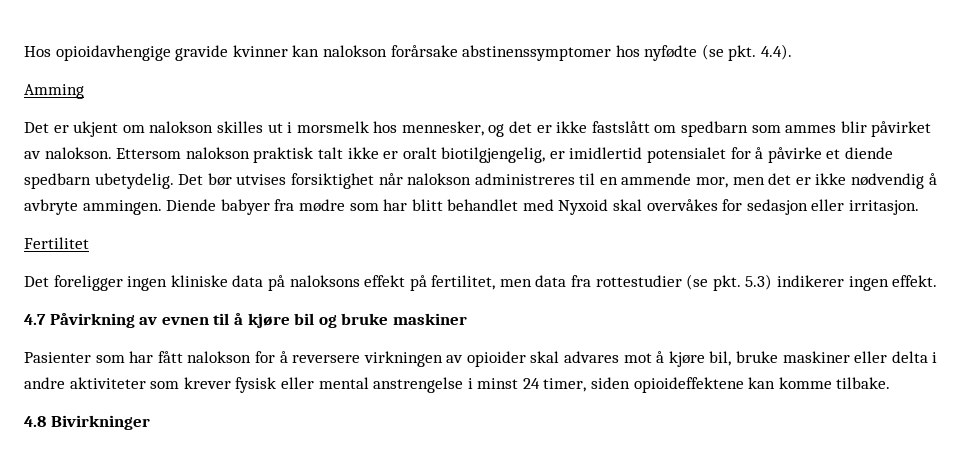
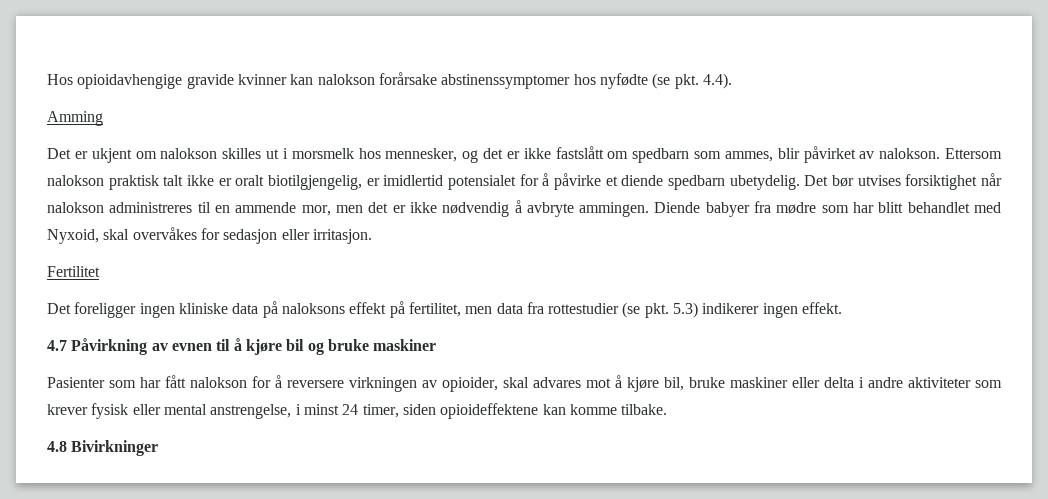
- Det er ukjent om nalokson skilles ut i morsmelk hos mennesker, og det er ikke fastslått om spedbarn som ammes blir påvirket av nalokson.
+ Det er ukjent om nalokson skilles ut i morsmelk hos mennesker, og det er ikke fastslått om spedbarn som ammes, blir påvirket av nalokson.
- Diende babyer fra mødre som har blitt behandlet med Nyxoid skal overvåkes for sedasjon eller irritasjon.
+ Diende babyer fra mødre som har blitt behandlet med Nyxoid, skal overvåkes for sedasjon eller irritasjon.
- Pasienter som har fått nalokson for å reversere virkningen av opioider skal advares mot å kjøre bil, bruke maskiner eller delta i andre aktiviteter som krever fysisk eller mental anstrengelse i minst 24 timer, siden opioideffektene kan komme tilbake.
+ Pasienter som har fått nalokson for å reversere virkningen av opioider, skal advares mot å kjøre bil, bruke maskiner eller delta i andre aktiviteter som krever fysisk eller mental anstrengelse, i minst 24 timer, siden opioideffektene kan komme tilbake.

